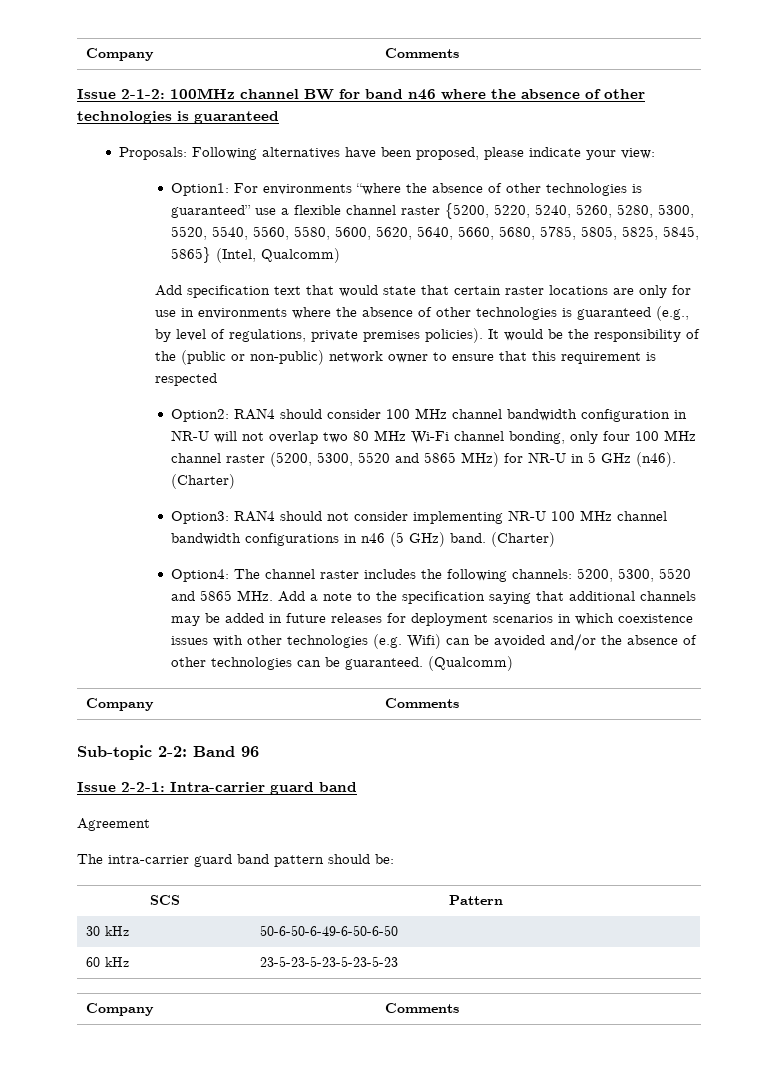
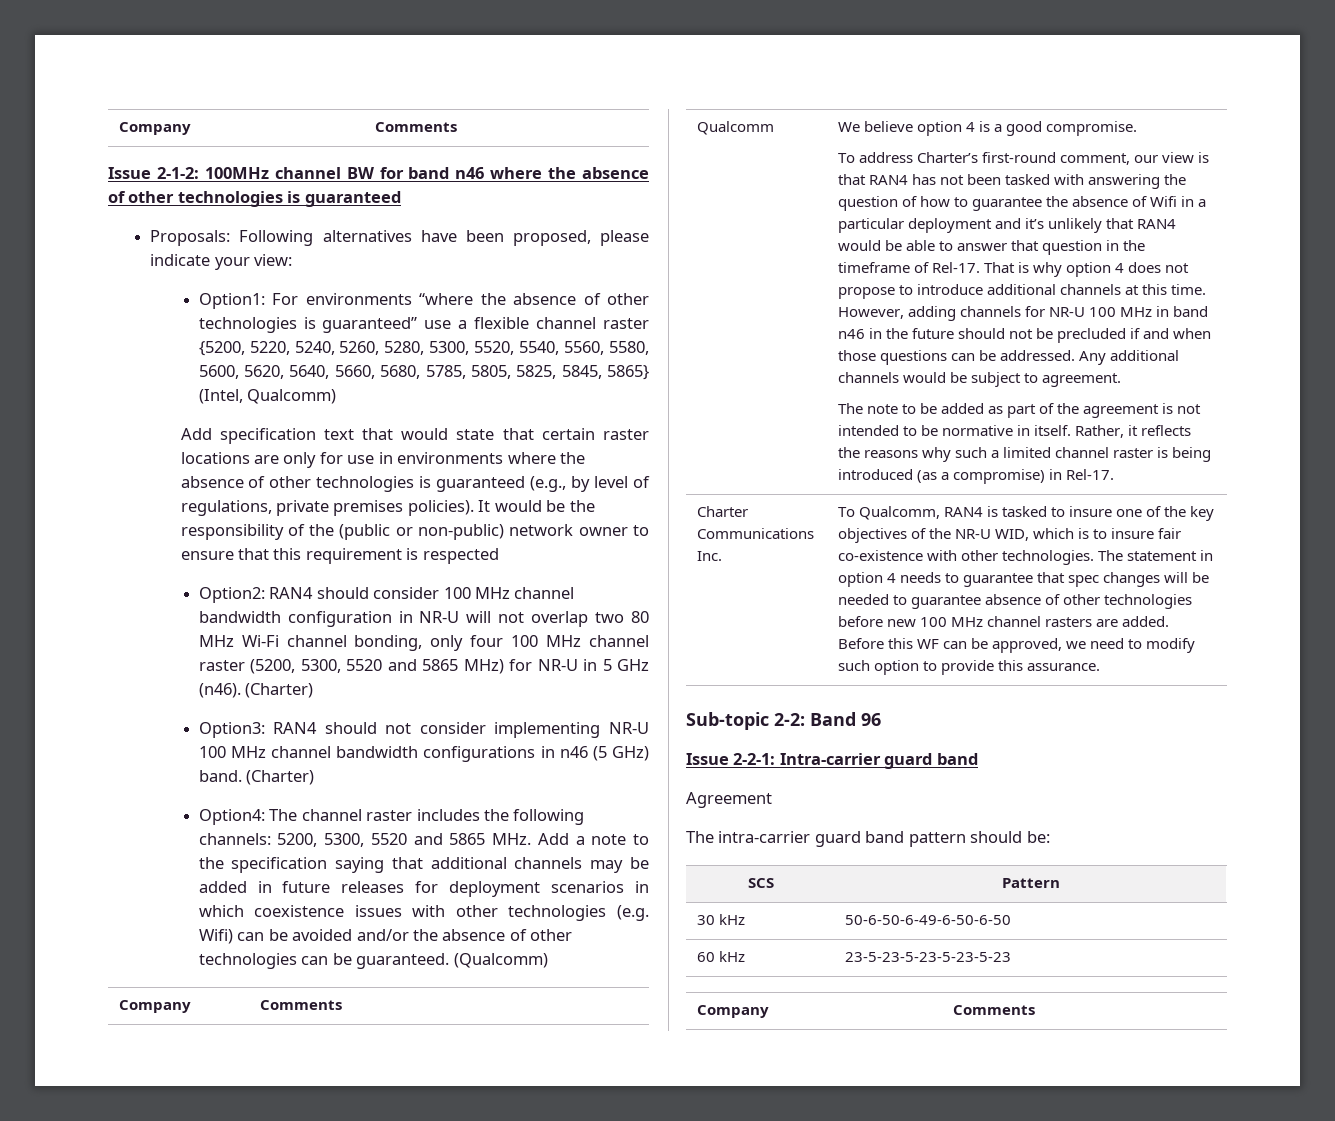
+ Qualcomm | We believe option 4 is a good compromise.
+ To address Charter’s first-round comment, our view is that RAN4 has not been tasked with answering the question of how to guarantee the absence of Wifi in a particular deployment and it’s unlikely that RAN4 would be able to answer that question in the timeframe of Rel-17. That is why option 4 does not propose to introduce additional channels at this time. However, adding channels for NR-U 100 MHz in band n46 in the future should not be precluded if and when those questions can be addressed. Any additional channels would be subject to agreement.
+ The note to be added as part of the agreement is not intended to be normative in itself. Rather, it reflects the reasons why such a limited channel raster is being introduced (as a compromise) in Rel-17.
+ Charter Communications Inc. | To Qualcomm, RAN4 is tasked to insure one of the key objectives of the NR-U WID, which is to insure fair co-existence with other technologies. The statement in option 4 needs to guarantee that spec changes will be needed to guarantee absence of other technologies before new 100 MHz channel rasters are added. Before this WF can be approved, we need to modify such option to provide this assurance.

